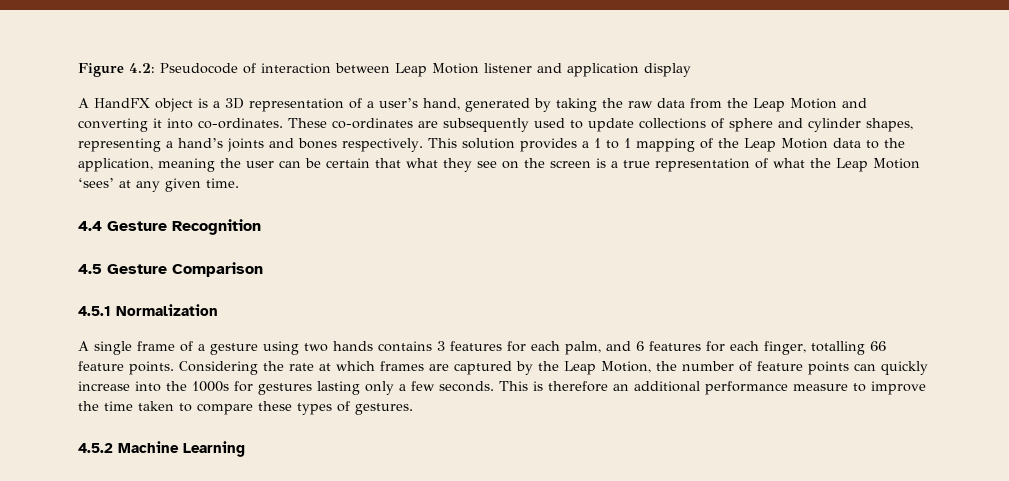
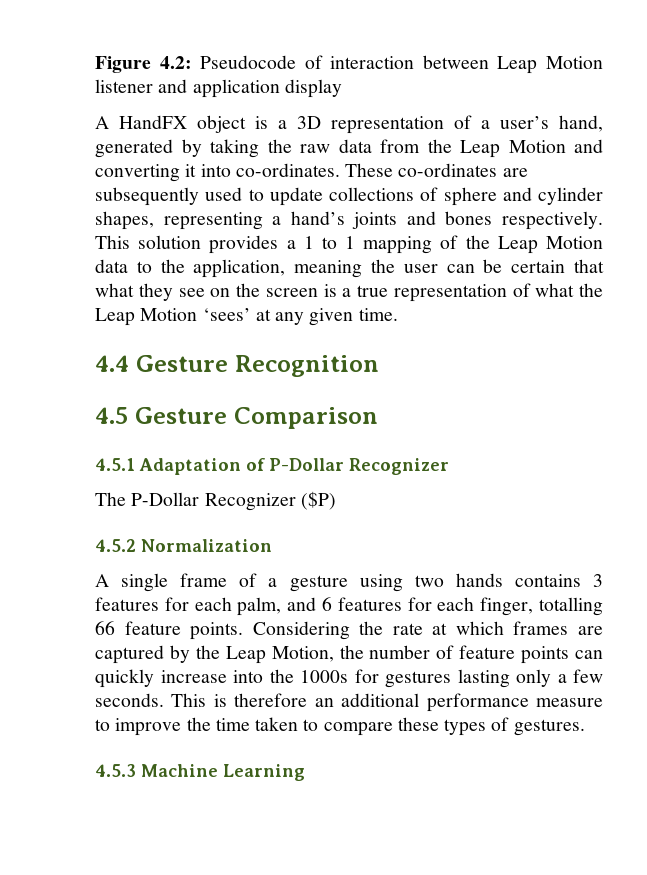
- 4.5.1 Normalization
+ 4.5.1 Adaptation of P-Dollar Recognizer
+ The P-Dollar Recognizer ($P)
+ 4.5.2 Normalization
- 4.5.2 Machine Learning
+ 4.5.3 Machine Learning

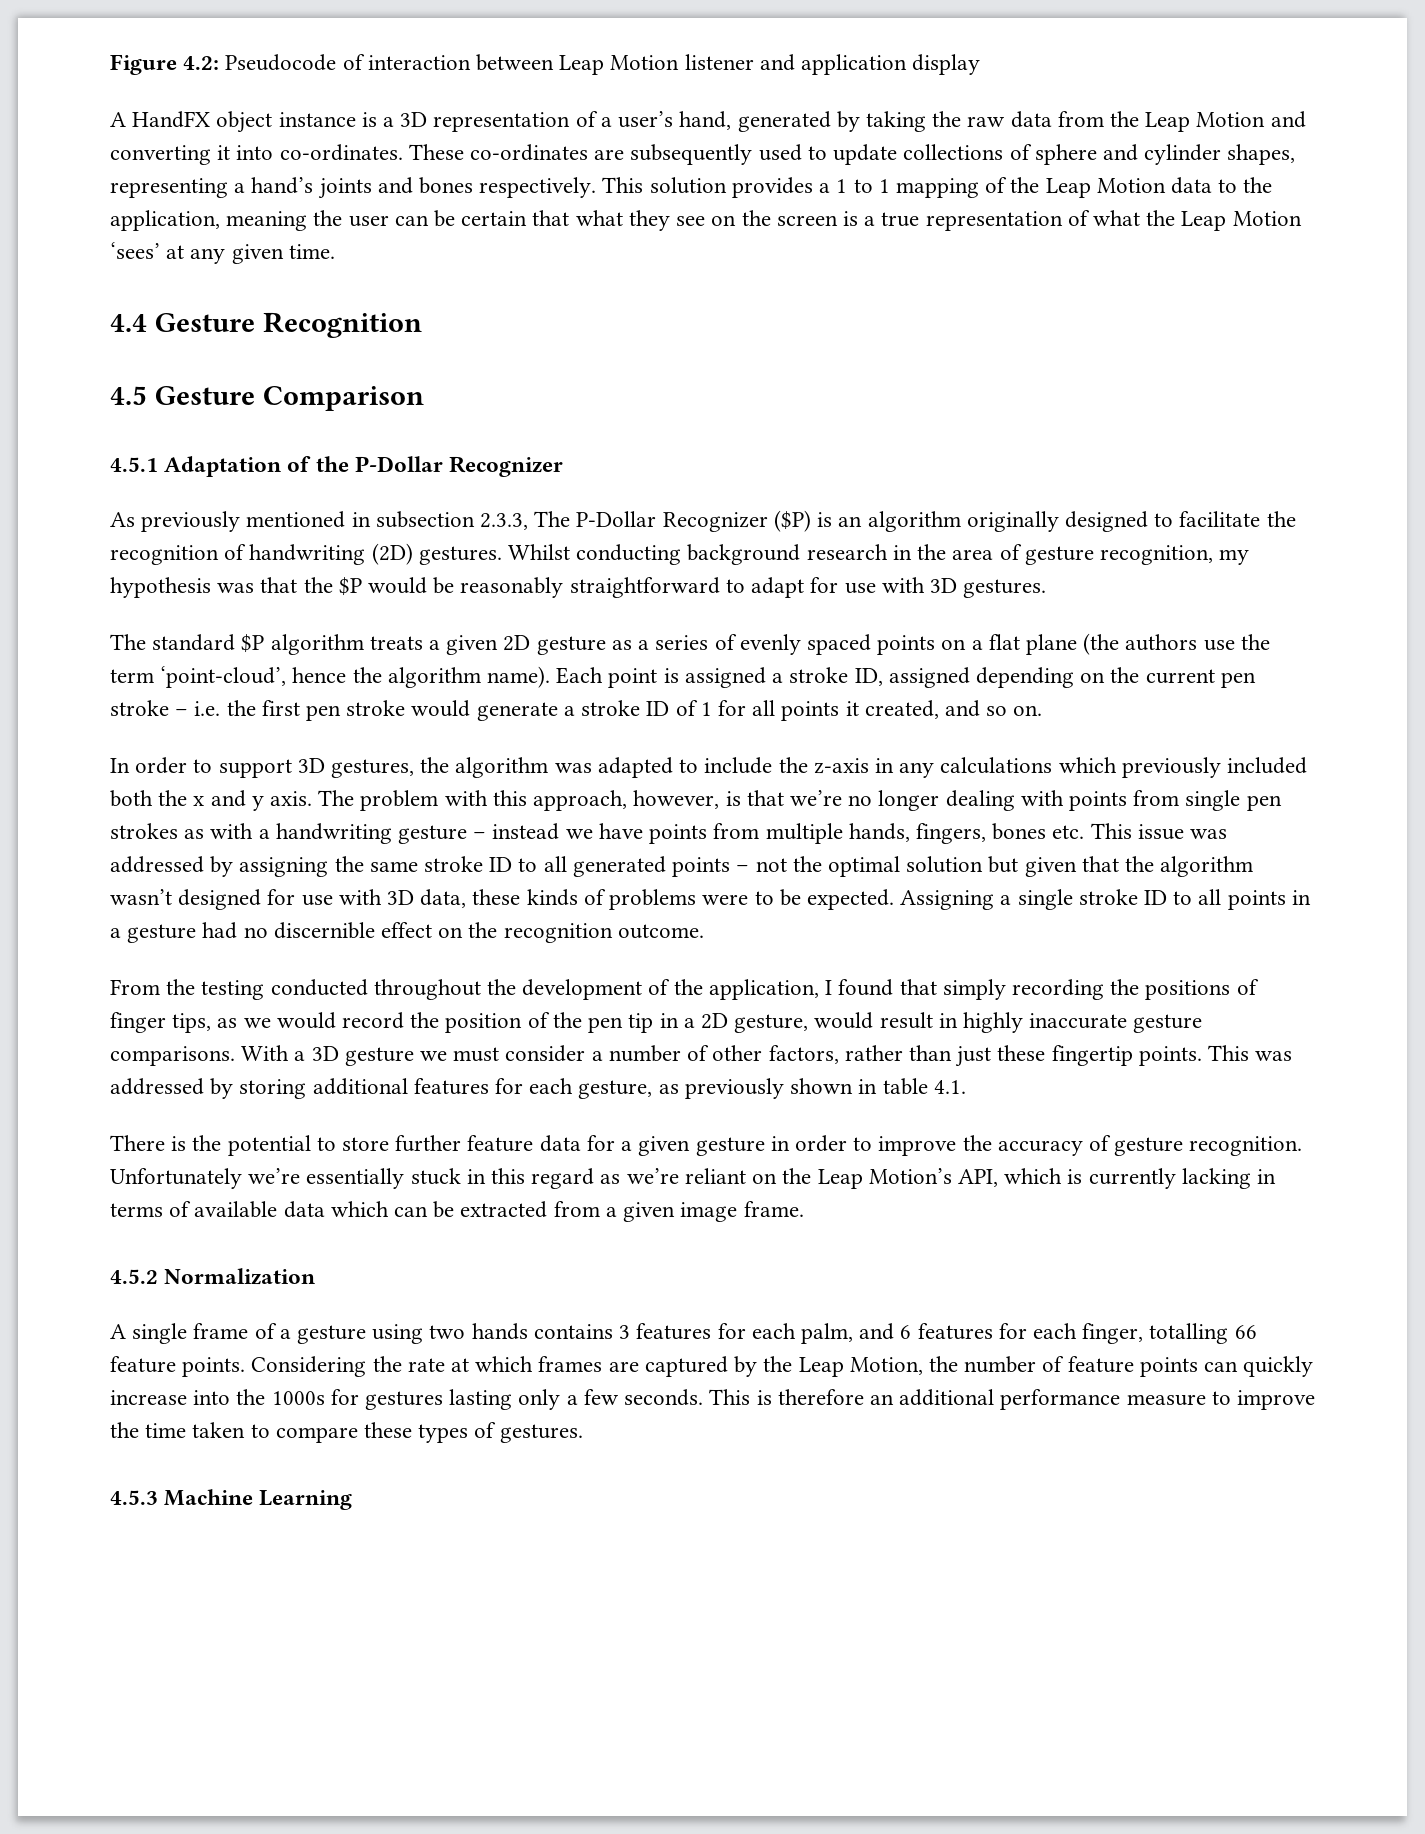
- A HandFX object is a 3D representation of a user’s hand, generated by taking the raw data from the Leap Motion and converting it into co-ordinates.
+ A HandFX object instance is a 3D representation of a user’s hand, generated by taking the raw data from the Leap Motion and converting it into co-ordinates.
- 4.5.1 Adaptation of P-Dollar Recognizer
+ 4.5.1 Adaptation of the P-Dollar Recognizer
- The P-Dollar Recognizer ($P)
+ As previously mentioned in subsection 2.3.3, The P-Dollar Recognizer ($P) is an algorithm originally designed to facilitate the recognition of handwriting (2D) gestures. Whilst conducting background research in the area of gesture recognition, my hypothesis was that the $P would be reasonably straightforward to adapt for use with 3D gestures.
+ The standard $P algorithm treats a given 2D gesture as a series of evenly spaced points on a flat plane (the authors use the term ‘point-cloud’, hence the algorithm name). Each point is assigned a stroke ID, assigned depending on the current pen stroke – i.e. the first pen stroke would generate a stroke ID of 1 for all points it created, and so on.
+ In order to support 3D gestures, the algorithm was adapted to include the z-axis in any calculations which previously included both the x and y axis. The problem with this approach, however, is that we’re no longer dealing with points from single pen strokes as with a handwriting gesture – instead we have points from multiple hands, fingers, bones etc. This issue was addressed by assigning the same stroke ID to all generated points – not the optimal solution but given that the algorithm wasn’t designed for use with 3D data, these kinds of problems were to be expected. Assigning a single stroke ID to all points in a gesture had no discernible effect on the recognition outcome.
+ From the testing conducted throughout the development of the application, I found that simply recording the positions of finger tips, as we would record the position of the pen tip in a 2D gesture, would result in highly inaccurate gesture comparisons. With a 3D gesture we must consider a number of other factors, rather than just these fingertip points. This was addressed by storing additional features for each gesture, as previously shown in table 4.1.
+ There is the potential to store further feature data for a given gesture in order to improve the accuracy of gesture recognition. Unfortunately we’re essentially stuck in this regard as we’re reliant on the Leap Motion’s API, which is currently lacking in terms of available data which can be extracted from a given image frame.

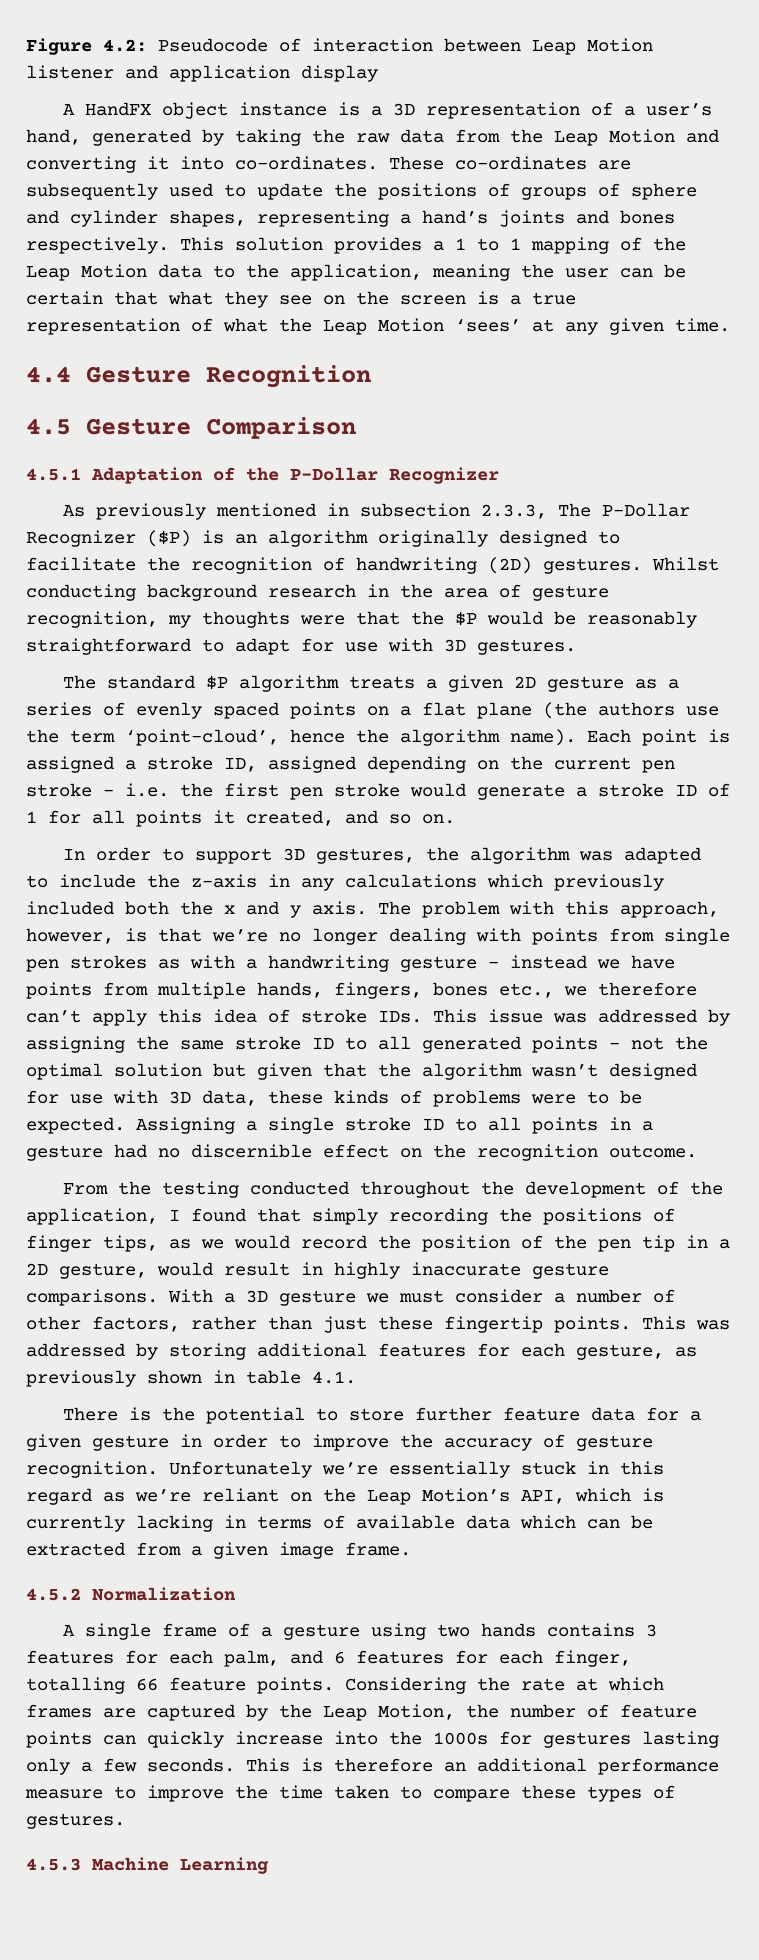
- These co-ordinates are subsequently used to update collections of sphere and cylinder shapes, representing a hand’s joints and bones respectively.
+ These co-ordinates are subsequently used to update the positions of groups of sphere and cylinder shapes, representing a hand’s joints and bones respectively.
- Whilst conducting background research in the area of gesture recognition, my hypothesis was that the $P would be reasonably straightforward to adapt for use with 3D gestures.
+ Whilst conducting background research in the area of gesture recognition, my thoughts were that the $P would be reasonably straightforward to adapt for use with 3D gestures.
- The problem with this approach, however, is that we’re no longer dealing with points from single pen strokes as with a handwriting gesture – instead we have points from multiple hands, fingers, bones etc. This issue was addressed by assigning the same stroke ID to all generated points – not the optimal solution but given that the algorithm wasn’t designed for use with 3D data, these kinds of problems were to be expected.
+ The problem with this approach, however, is that we’re no longer dealing with points from single pen strokes as with a handwriting gesture – instead we have points from multiple hands, fingers, bones etc., we therefore can’t apply this idea of stroke IDs. This issue was addressed by assigning the same stroke ID to all generated points – not the optimal solution but given that the algorithm wasn’t designed for use with 3D data, these kinds of problems were to be expected.

